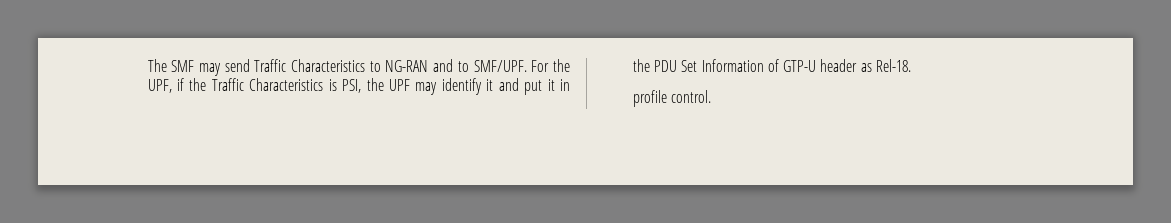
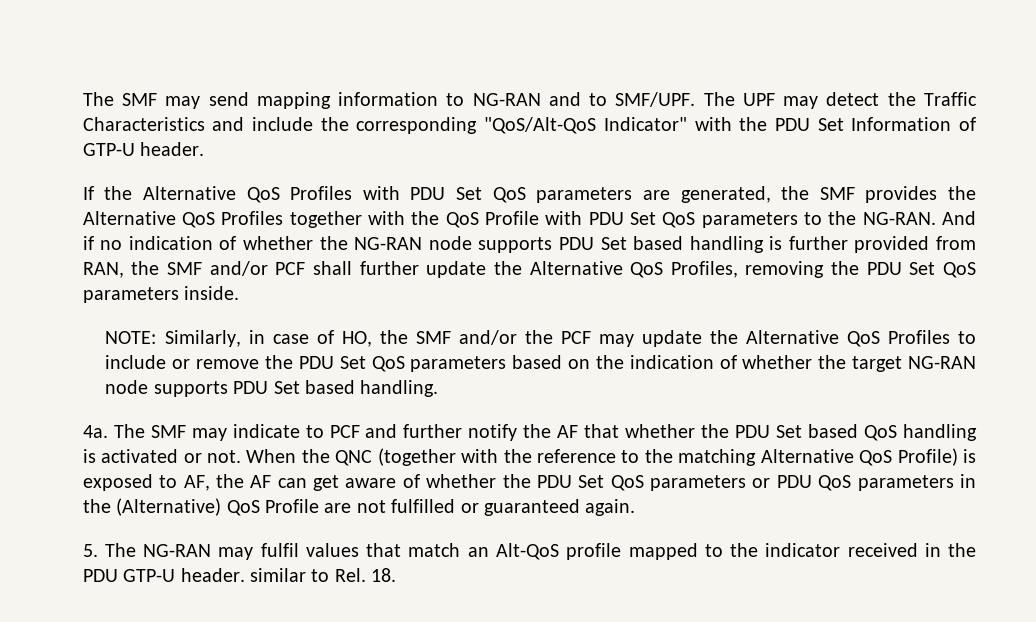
- The SMF may send Traffic Characteristics to NG-RAN and to SMF/UPF.
+ The SMF may send mapping information to NG-RAN and to SMF/UPF.
- For the UPF, if the Traffic Characteristics is PSI, the UPF may identify it and put it in the PDU Set Information of GTP-U header as Rel-18.
- profile control.
+ The UPF may detect the Traffic Characteristics and include the corresponding "QoS/Alt-QoS Indicator" with the PDU Set Information of GTP-U header.
+ If the Alternative QoS Profiles with PDU Set QoS parameters are generated, the SMF provides the Alternative QoS Profiles together with the QoS Profile with PDU Set QoS parameters to the NG-RAN. And if no indication of whether the NG-RAN node supports PDU Set based handling is further provided from RAN, the SMF and/or PCF shall further update the Alternative QoS Profiles, removing the PDU Set QoS parameters inside.
+ NOTE: Similarly, in case of HO, the SMF and/or the PCF may update the Alternative QoS Profiles to include or remove the PDU Set QoS parameters based on the indication of whether the target NG-RAN node supports PDU Set based handling.
+ 4a. The SMF may indicate to PCF and further notify the AF that whether the PDU Set based QoS handling is activated or not. When the QNC (together with the reference to the matching Alternative QoS Profile) is exposed to AF, the AF can get aware of whether the PDU Set QoS parameters or PDU QoS parameters in the (Alternative) QoS Profile are not fulfilled or guaranteed again.
+ 5. The NG-RAN may fulfil values that match an Alt-QoS profile mapped to the indicator received in the PDU GTP-U header. similar to Rel. 18.

